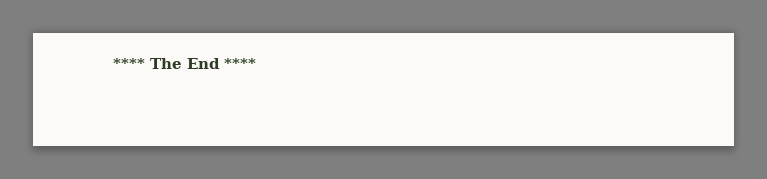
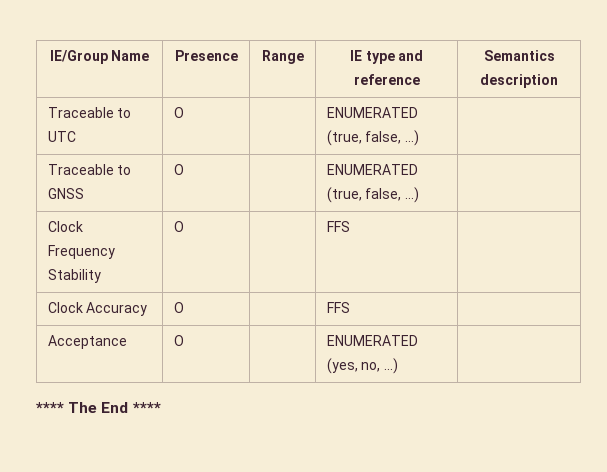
+ IE/Group Name | Presence | Range | IE type and reference | Semantics description
+ Traceable to UTC | O | | ENUMERATED (true, false, …) |
+ Traceable to GNSS | O | | ENUMERATED (true, false, …) |
+ Clock Frequency Stability | O | | FFS |
+ Clock Accuracy | O | | FFS |
+ Acceptance | O | | ENUMERATED (yes, no, …) |

